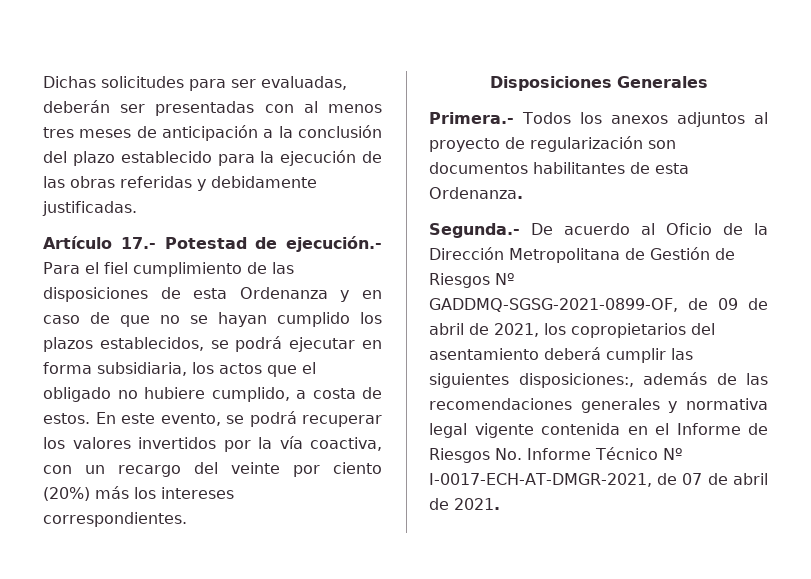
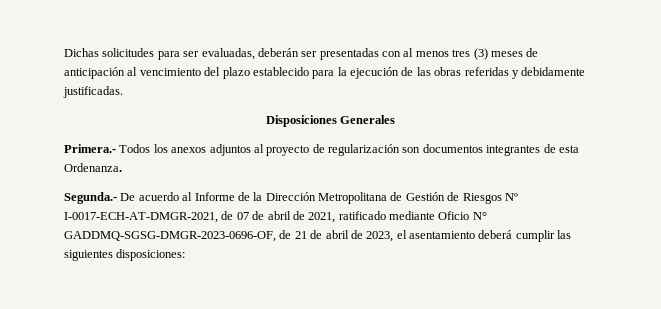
- Dichas solicitudes para ser evaluadas, deberán ser presentadas con al menos tres meses de anticipación a la conclusión del plazo establecido para la ejecución de las obras referidas y debidamente justificadas.
+ Dichas solicitudes para ser evaluadas, deberán ser presentadas con al menos tres (3) meses de anticipación al vencimiento del plazo establecido para la ejecución de las obras referidas y debidamente justificadas.
- Artículo 17.- Potestad de ejecución.- Para el fiel cumplimiento de las disposiciones de esta Ordenanza y en caso de que no se hayan cumplido los plazos establecidos, se podrá ejecutar en forma subsidiaria, los actos que el obligado no hubiere cumplido, a costa de estos. En este evento, se podrá recuperar los valores invertidos por la vía coactiva, con un recargo del veinte por ciento (20%) más los intereses correspondientes.
- Primera.- Todos los anexos adjuntos al proyecto de regularización son documentos habilitantes de esta Ordenanza.
+ Primera.- Todos los anexos adjuntos al proyecto de regularización son documentos integrantes de esta Ordenanza.
- Segunda.- De acuerdo al Oficio de la Dirección Metropolitana de Gestión de Riesgos Nº GADDMQ-SGSG-2021-0899-OF, de 09 de abril de 2021, los copropietarios del asentamiento deberá cumplir las siguientes disposiciones:, además de las recomendaciones generales y normativa legal vigente contenida en el Informe de Riesgos No. Informe Técnico Nº I-0017-ECH-AT-DMGR-2021, de 07 de abril de 2021.
+ Segunda.- De acuerdo al Informe de la Dirección Metropolitana de Gestión de Riesgos Nº I-0017-ECH-AT-DMGR-2021, de 07 de abril de 2021, ratificado mediante Oficio N° GADDMQ-SGSG-DMGR-2023-0696-OF, de 21 de abril de 2023, el asentamiento deberá cumplir las siguientes disposiciones:

